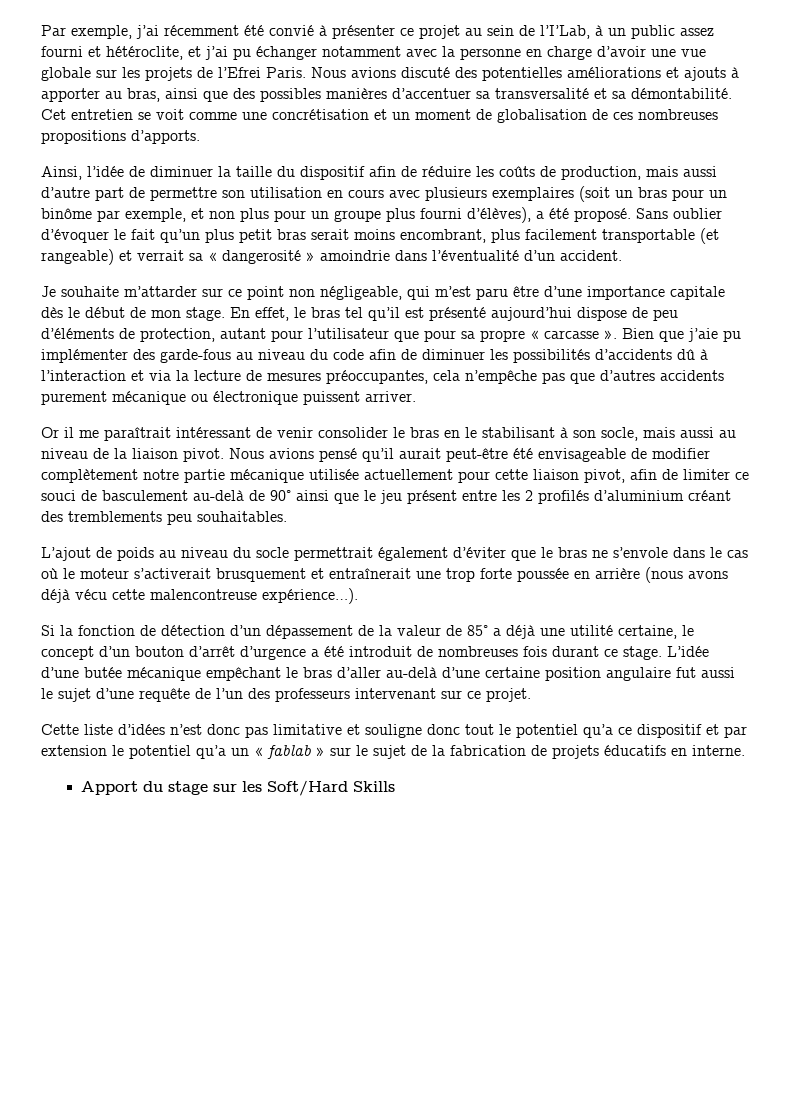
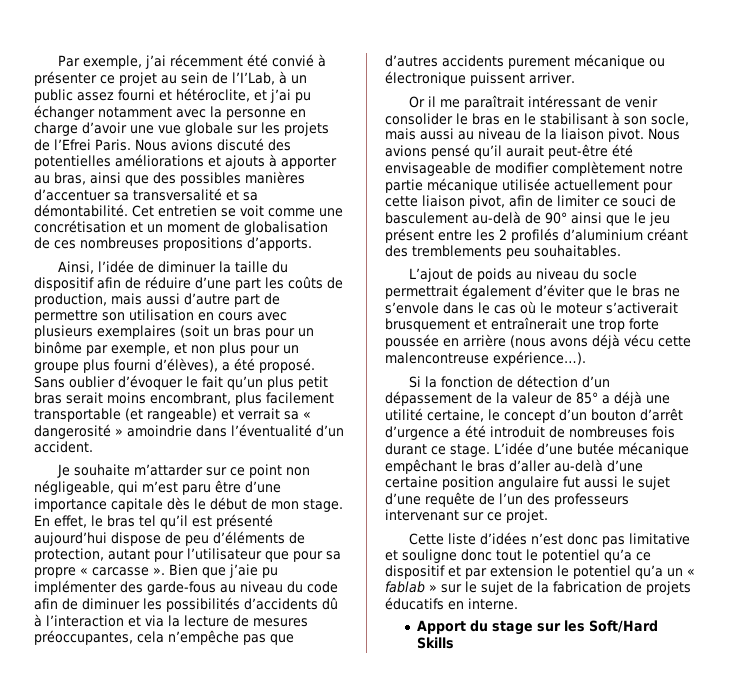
- Ainsi, l’idée de diminuer la taille du dispositif afin de réduire les coûts de production, mais aussi d’autre part de permettre son utilisation en cours avec plusieurs exemplaires (soit un bras pour un binôme par exemple, et non plus pour un groupe plus fourni d’élèves), a été proposé.
+ Ainsi, l’idée de diminuer la taille du dispositif afin de réduire d’une part les coûts de production, mais aussi d’autre part de permettre son utilisation en cours avec plusieurs exemplaires (soit un bras pour un binôme par exemple, et non plus pour un groupe plus fourni d’élèves), a été proposé.

